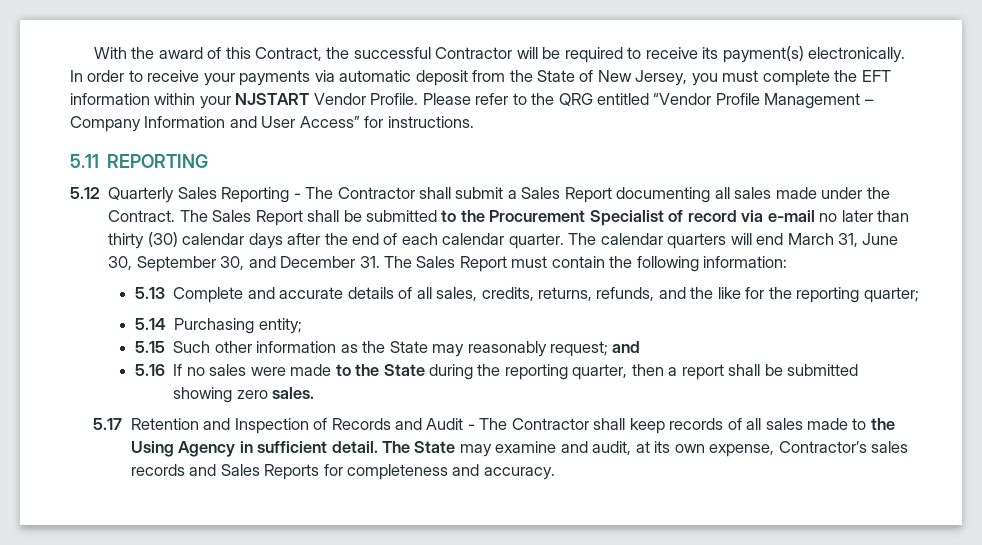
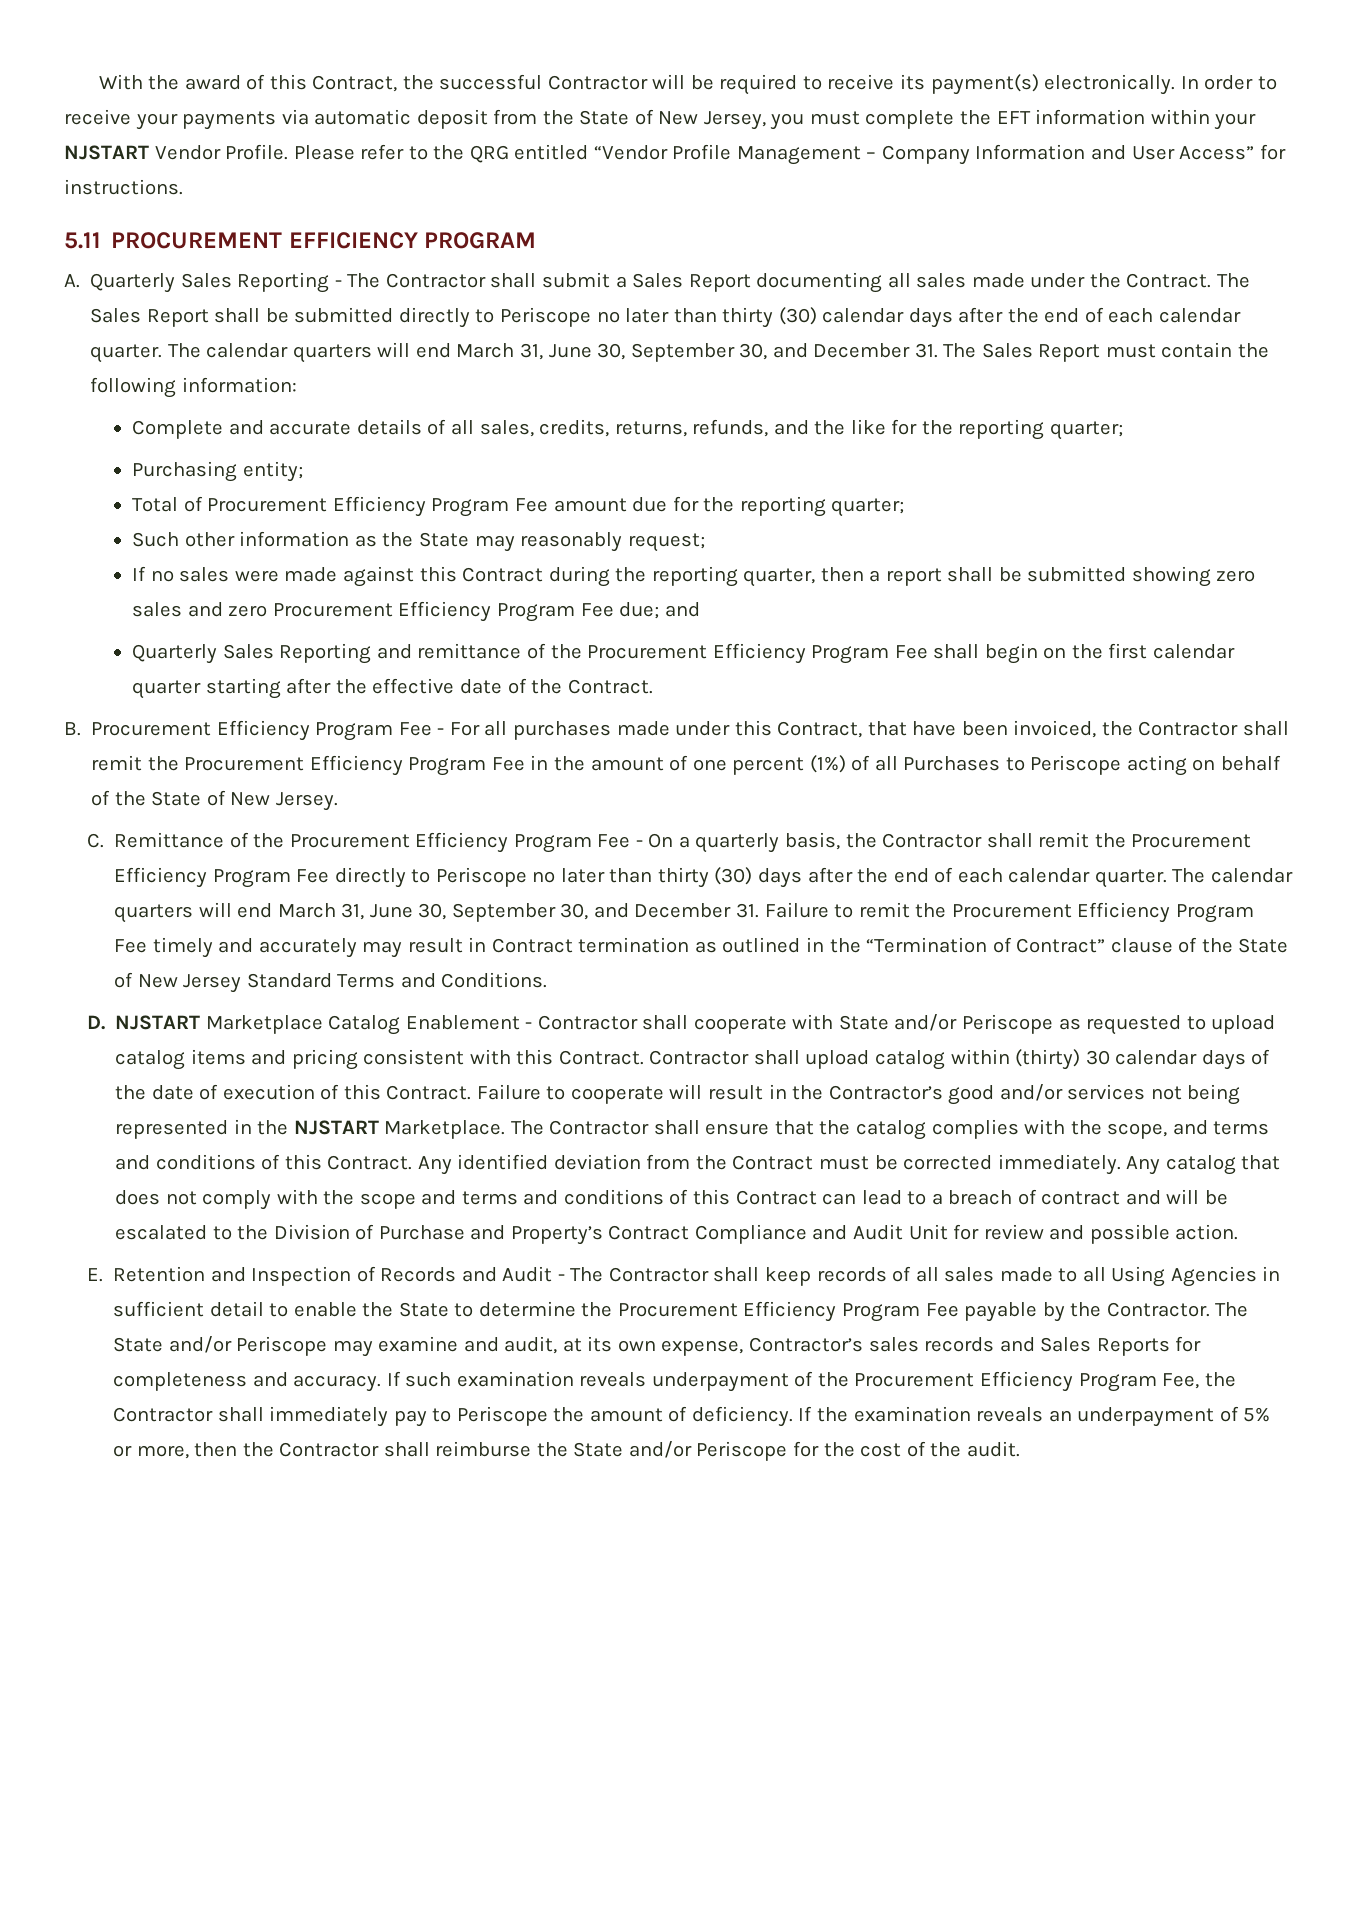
- 5.11 REPORTING
- 5.12 Quarterly Sales Reporting - The Contractor shall submit a Sales Report documenting all sales made under the Contract.
+ 5.11 PROCUREMENT EFFICIENCY PROGRAM
+ A. Quarterly Sales Reporting - The Contractor shall submit a Sales Report documenting all sales made under the Contract.
- The Sales Report shall be submitted to the Procurement Specialist of record via e-mail no later than thirty (30) calendar days after the end of each calendar quarter.
+ The Sales Report shall be submitted directly to Periscope no later than thirty (30) calendar days after the end of each calendar quarter.
- 5.13 Complete and accurate details of all sales, credits, returns, refunds, and the like for the reporting quarter;
+ Complete and accurate details of all sales, credits, returns, refunds, and the like for the reporting quarter;
- 5.14 Purchasing entity;
+ Purchasing entity;
- 5.15 Such other information as the State may reasonably request; and
- 5.16 If no sales were made to the State during the reporting quarter, then a report shall be submitted showing zero sales.
- 5.17 Retention and Inspection of Records and Audit - The Contractor shall keep records of all sales made to the Using Agency in sufficient detail. The State may examine and audit, at its own expense, Contractor’s sales records and Sales Reports for completeness and accuracy.
+ Total of Procurement Efficiency Program Fee amount due for the reporting quarter;
+ Such other information as the State may reasonably request;
+ If no sales were made against this Contract during the reporting quarter, then a report shall be submitted showing zero sales and zero Procurement Efficiency Program Fee due; and
+ Quarterly Sales Reporting and remittance of the Procurement Efficiency Program Fee shall begin on the first calendar quarter starting after the effective date of the Contract.
+ B. Procurement Efficiency Program Fee - For all purchases made under this Contract, that have been invoiced, the Contractor shall remit the Procurement Efficiency Program Fee in the amount of one percent (1%) of all Purchases to Periscope acting on behalf of the State of New Jersey.
+ C. Remittance of the Procurement Efficiency Program Fee - On a quarterly basis, the Contractor shall remit the Procurement Efficiency Program Fee directly to Periscope no later than thirty (30) days after the end of each calendar quarter. The calendar quarters will end March 31, June 30, September 30, and December 31. Failure to remit the Procurement Efficiency Program Fee timely and accurately may result in Contract termination as outlined in the “Termination of Contract” clause of the State of New Jersey Standard Terms and Conditions.
+ D. NJSTART Marketplace Catalog Enablement - Contractor shall cooperate with State and/or Periscope as requested to upload catalog items and pricing consistent with this Contract. Contractor shall upload catalog within (thirty) 30 calendar days of the date of execution of this Contract. Failure to cooperate will result in the Contractor’s good and/or services not being represented in the NJSTART Marketplace. The Contractor shall ensure that the catalog complies with the scope, and terms and conditions of this Contract. Any identified deviation from the Contract must be corrected immediately. Any catalog that does not comply with the scope and terms and conditions of this Contract can lead to a breach of contract and will be escalated to the Division of Purchase and Property’s Contract Compliance and Audit Unit for review and possible action.
+ E. Retention and Inspection of Records and Audit - The Contractor shall keep records of all sales made to all Using Agencies in sufficient detail to enable the State to determine the Procurement Efficiency Program Fee payable by the Contractor. The State and/or Periscope may examine and audit, at its own expense, Contractor’s sales records and Sales Reports for completeness and accuracy.
+ If such examination reveals underpayment of the Procurement Efficiency Program Fee, the Contractor shall immediately pay to Periscope the amount of deficiency. If the examination reveals an underpayment of 5% or more, then the Contractor shall reimburse the State and/or Periscope for the cost of the audit.

